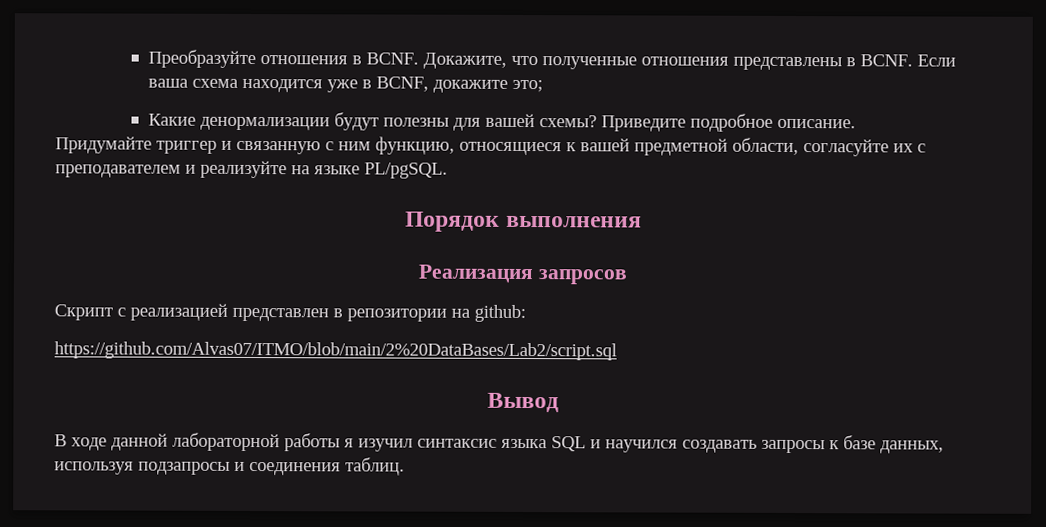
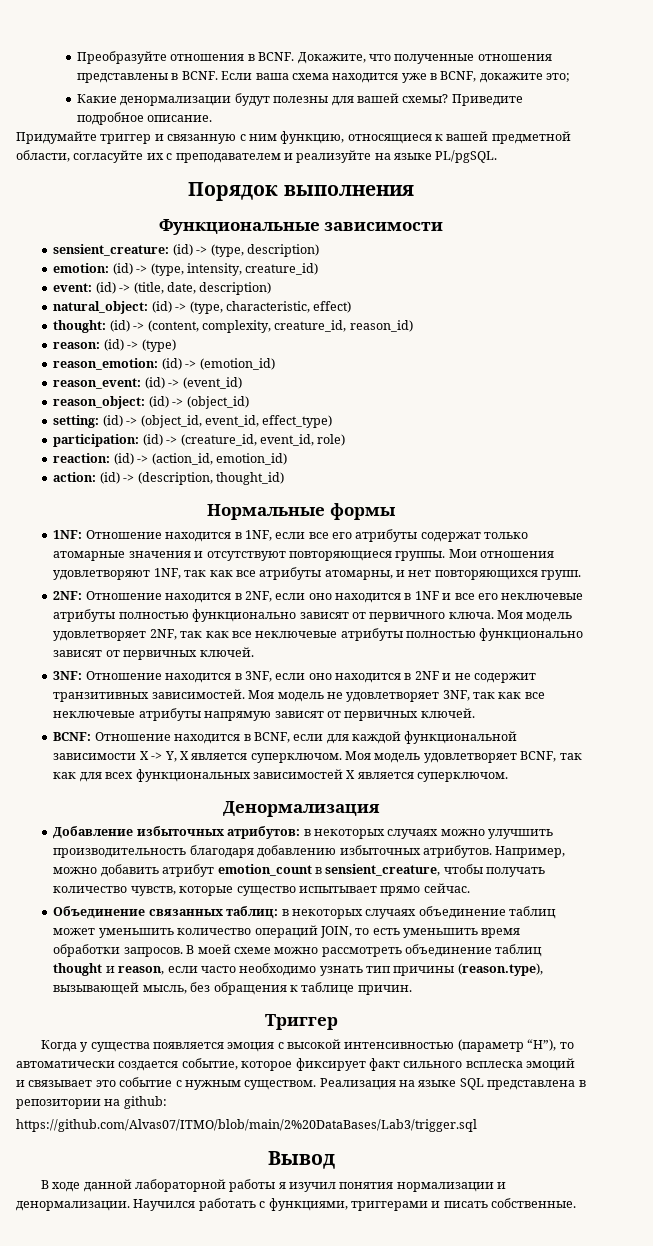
- Реализация запросов
- Скрипт с реализацией представлен в репозитории на github:
+ Функциональные зависимости
+ sensient_creature: (id) -> (type, description)
+ emotion: (id) -> (type, intensity, creature_id)
+ event: (id) -> (title, date, description)
+ natural_object: (id) -> (type, characteristic, effect)
+ thought: (id) -> (content, complexity, creature_id, reason_id)
+ reason: (id) -> (type)
+ reason_emotion: (id) -> (emotion_id)
+ reason_event: (id) -> (event_id)
+ reason_object: (id) -> (object_id)
+ setting: (id) -> (object_id, event_id, effect_type)
+ participation: (id) -> (creature_id, event_id, role)
+ reaction: (id) -> (action_id, emotion_id)
+ action: (id) -> (description, thought_id)
+ Нормальные формы
+ 1NF: Отношение находится в 1NF, если все его атрибуты содержат только атомарные значения и отсутствуют повторяющиеся группы. Мои отношения удовлетворяют 1NF, так как все атрибуты атомарны, и нет повторяющихся групп.
+ 2NF: Отношение находится в 2NF, если оно находится в 1NF и все его неключевые атрибуты полностью функционально зависят от первичного ключа. Моя модель удовлетворяет 2NF, так как все неключевые атрибуты полностью функционально зависят от первичных ключей.
+ 3NF: Отношение находится в 3NF, если оно находится в 2NF и не содержит транзитивных зависимостей. Моя модель не удовлетворяет 3NF, так как все неключевые атрибуты напрямую зависят от первичных ключей.
+ BCNF: Отношение находится в BCNF, если для каждой функциональной зависимости X -> Y, X является суперключом. Моя модель удовлетворяет BCNF, так как для всех функциональных зависимостей X является суперключом.
+ Денормализация
+ Добавление избыточных атрибутов: в некоторых случаях можно улучшить производительность благодаря добавлению избыточных атрибутов. Например, можно добавить атрибут emotion_count в sensient_creature, чтобы получать количество чувств, которые существо испытывает прямо сейчас.
+ Объединение связанных таблиц: в некоторых случаях объединение таблиц может уменьшить количество операций JOIN, то есть уменьшить время обработки запросов. В моей схеме можно рассмотреть объединение таблиц thought и reason, если часто необходимо узнать тип причины (reason.type), вызывающей мысль, без обращения к таблице причин.
+ Триггер
+ Когда у существа появляется эмоция с высокой интенсивностью (параметр “H”), то автоматически создается событие, которое фиксирует факт сильного всплеска эмоций и связывает это событие с нужным существом. Реализация на языке SQL представлена в репозитории на github:
- https://github.com/Alvas07/ITMO/blob/main/2%20DataBases/Lab2/script.sql
+ https://github.com/Alvas07/ITMO/blob/main/2%20DataBases/Lab3/trigger.sql
- В ходе данной лабораторной работы я изучил синтаксис языка SQL и научился создавать запросы к базе данных, используя подзапросы и соединения таблиц.
+ В ходе данной лабораторной работы я изучил понятия нормализации и денормализации. Научился работать с функциями, триггерами и писать собственные.

